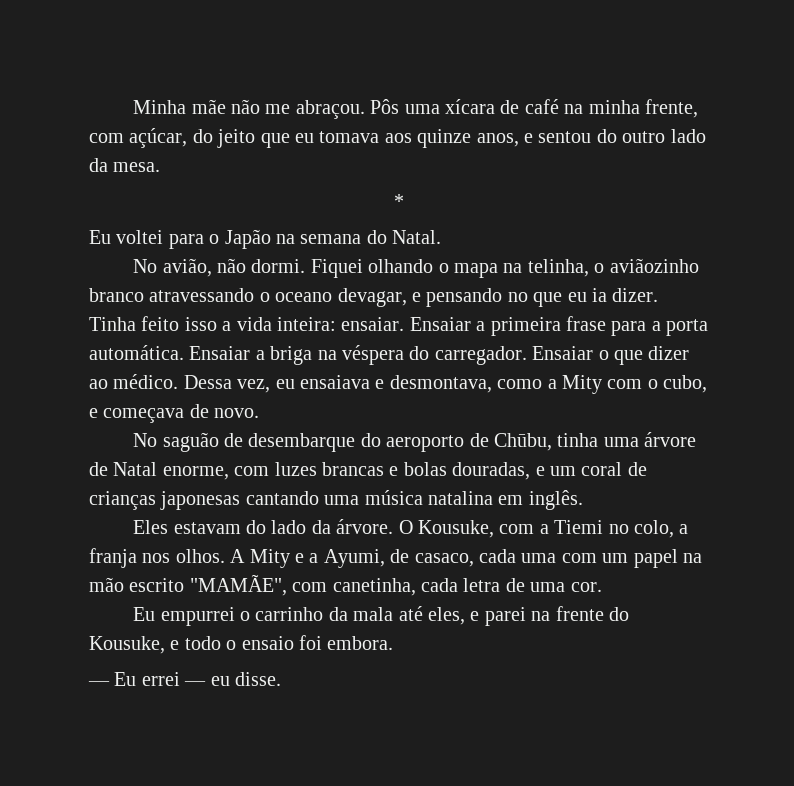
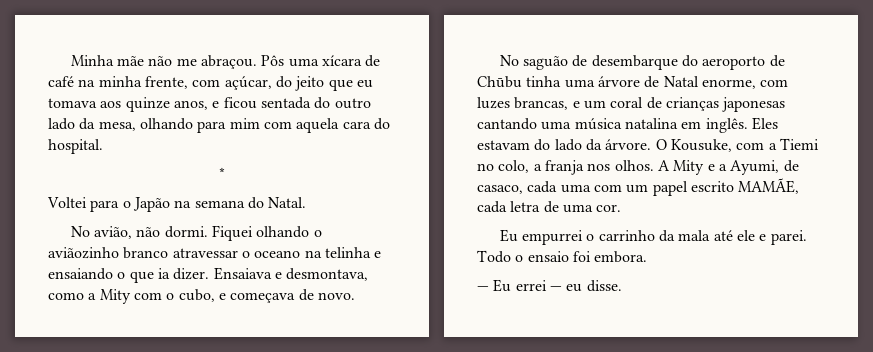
- Pôs uma xícara de café na minha frente, com açúcar, do jeito que eu tomava aos quinze anos, e sentou do outro lado da mesa.
+ Pôs uma xícara de café na minha frente, com açúcar, do jeito que eu tomava aos quinze anos, e ficou sentada do outro lado da mesa, olhando para mim com aquela cara do hospital.
- Eu voltei para o Japão na semana do Natal.
+ Voltei para o Japão na semana do Natal.
- Fiquei olhando o mapa na telinha, o aviãozinho branco atravessando o oceano devagar, e pensando no que eu ia dizer. Tinha feito isso a vida inteira: ensaiar. Ensaiar a primeira frase para a porta automática. Ensaiar a briga na véspera do carregador. Ensaiar o que dizer ao médico. Dessa vez, eu ensaiava e desmontava, como a Mity com o cubo, e começava de novo.
+ Fiquei olhando o aviãozinho branco atravessar o oceano na telinha e ensaiando o que ia dizer. Ensaiava e desmontava, como a Mity com o cubo, e começava de novo.
- No saguão de desembarque do aeroporto de Chūbu, tinha uma árvore de Natal enorme, com luzes brancas e bolas douradas, e um coral de crianças japonesas cantando uma música natalina em inglês.
- Eles estavam do lado da árvore.
+ No saguão de desembarque do aeroporto de Chūbu tinha uma árvore de Natal enorme, com luzes brancas, e um coral de crianças japonesas cantando uma música natalina em inglês. Eles estavam do lado da árvore.
- A Mity e a Ayumi, de casaco, cada uma com um papel na mão escrito "MAMÃE", com canetinha, cada letra de uma cor.
+ A Mity e a Ayumi, de casaco, cada uma com um papel escrito MAMÃE, cada letra de uma cor.
- Eu empurrei o carrinho da mala até eles, e parei na frente do Kousuke, e todo o ensaio foi embora.
+ Eu empurrei o carrinho da mala até ele e parei. Todo o ensaio foi embora.

